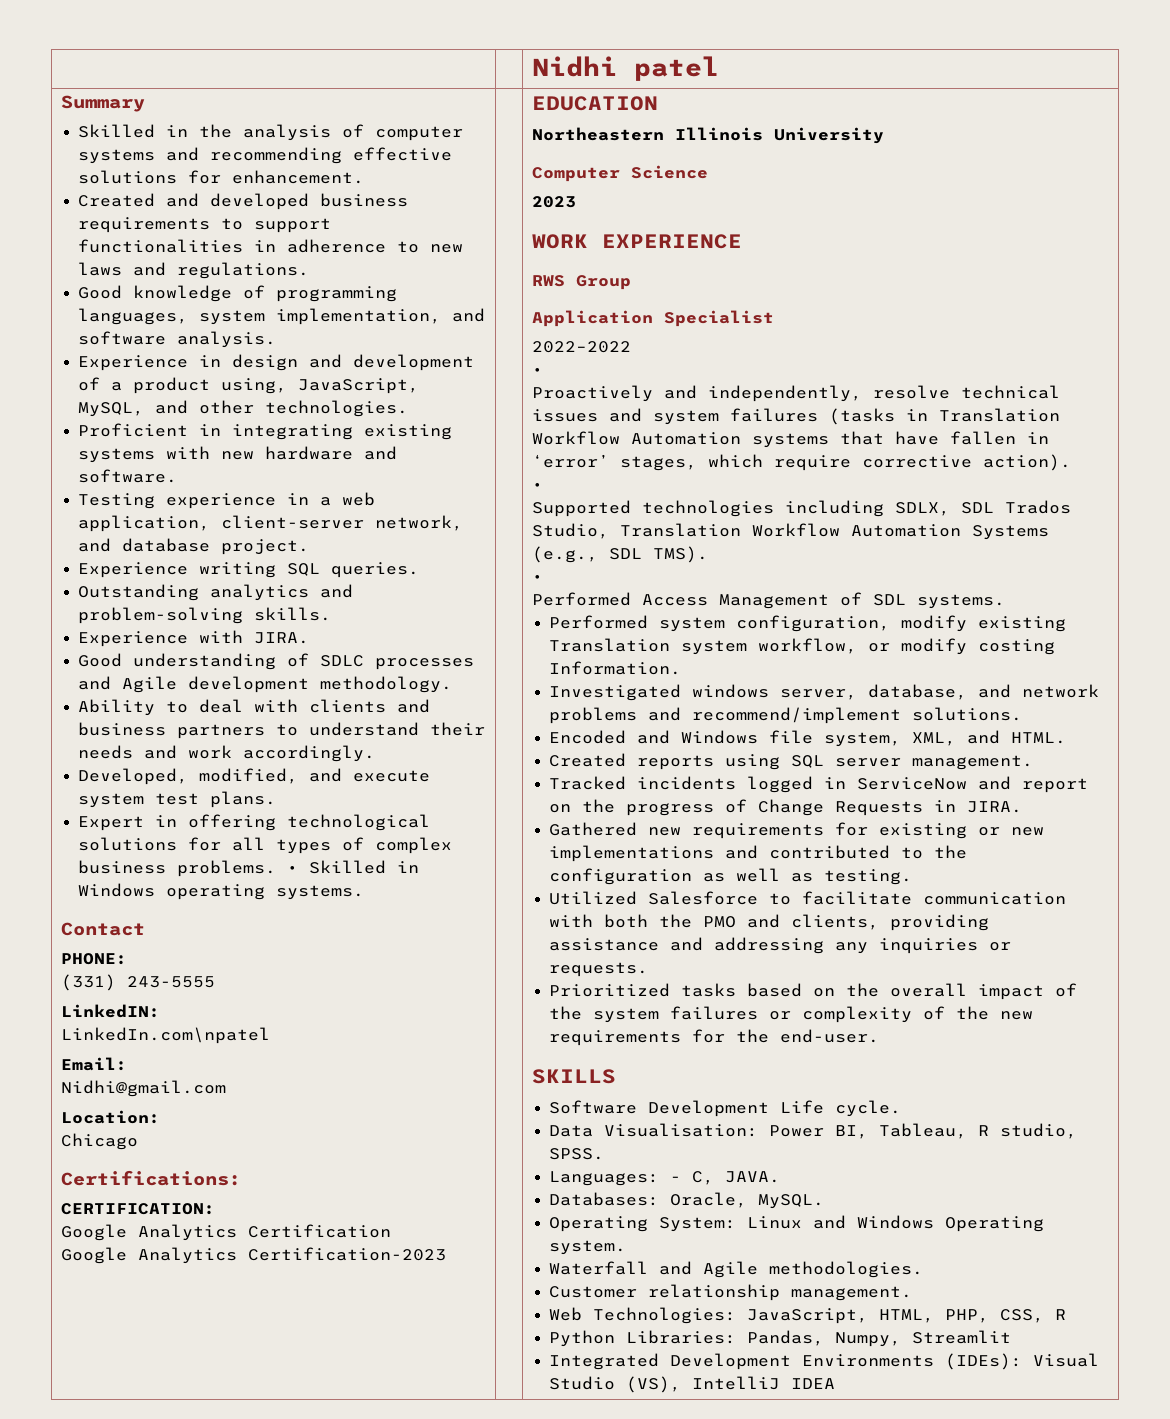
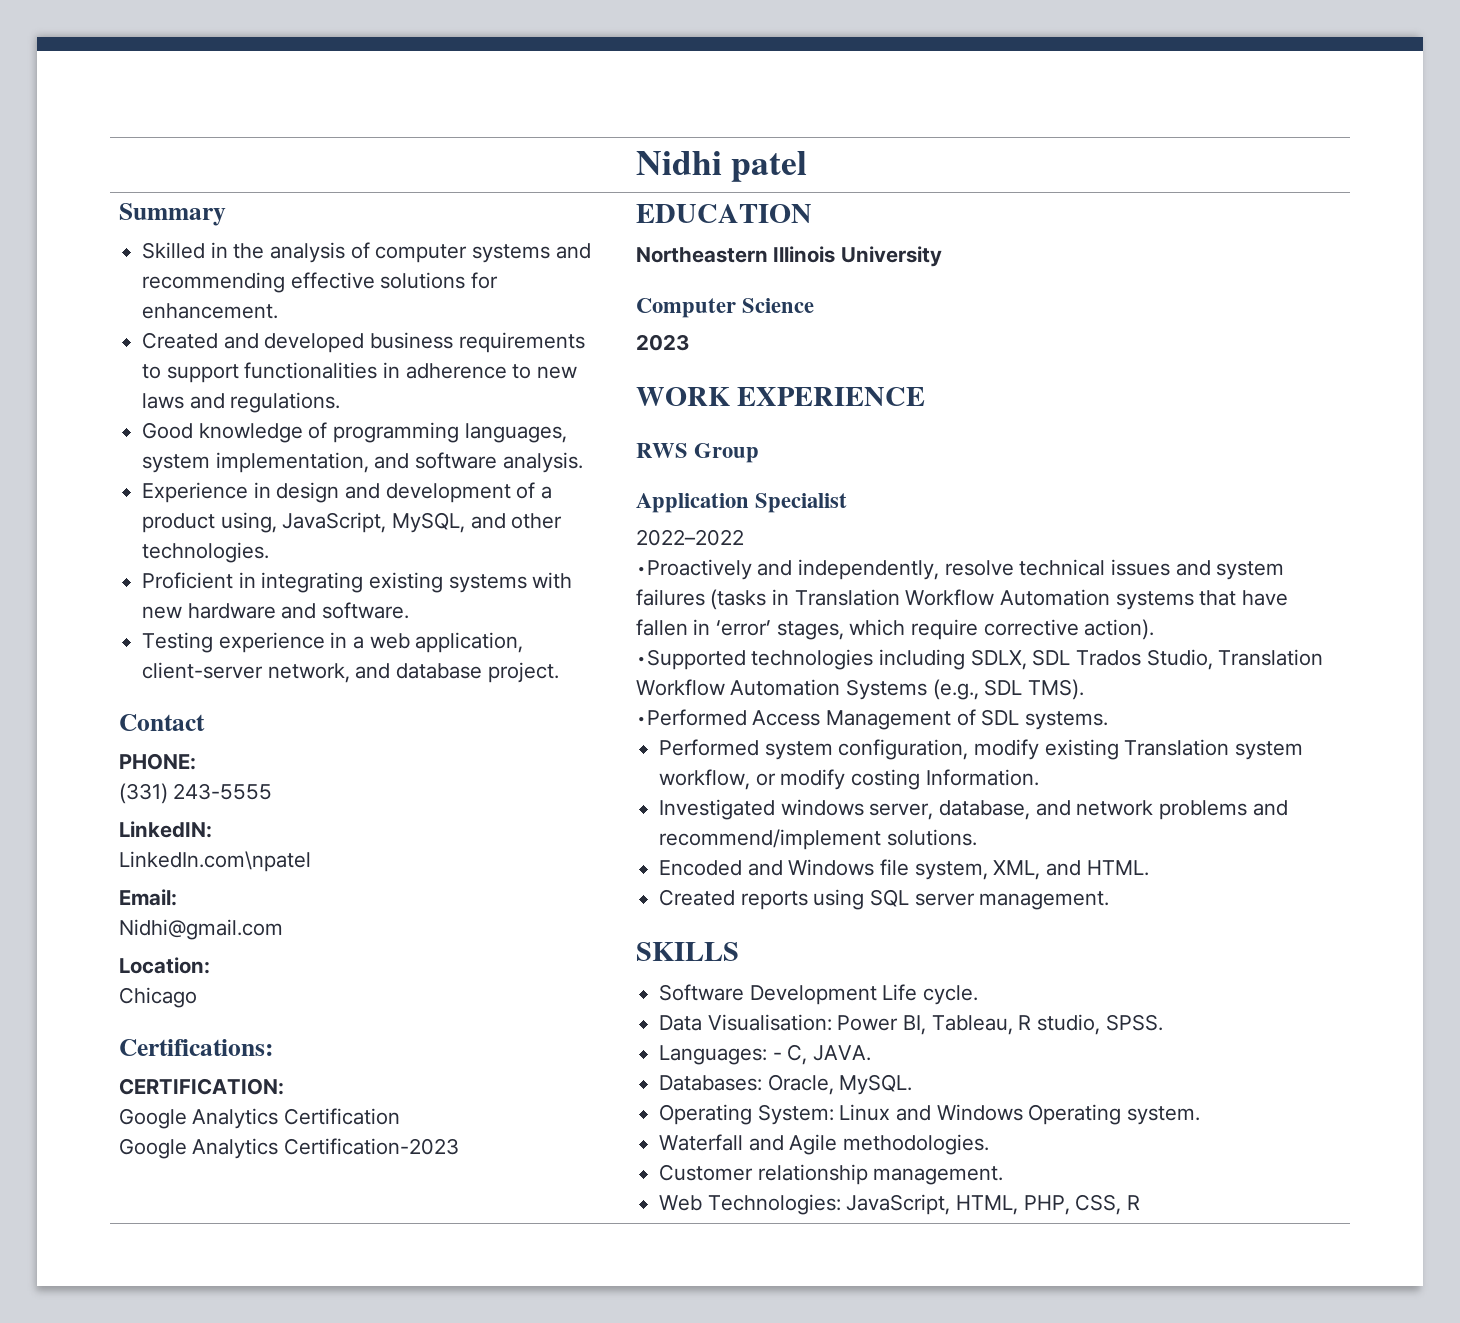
- Experience writing SQL queries.
- Outstanding analytics and problem-solving skills.
- Experience with JIRA.
- Good understanding of SDLC processes and Agile development methodology.
- Ability to deal with clients and business partners to understand their needs and work accordingly.
- Developed, modified, and execute system test plans.
- Expert in offering technological solutions for all types of complex business problems. • Skilled in Windows operating systems.
  2022–2022
- •
- Proactively and independently, resolve technical issues and system failures (tasks in Translation Workflow Automation systems that have fallen in ‘error’ stages, which require corrective action).
- •
- Supported technologies including SDLX, SDL Trados Studio, Translation Workflow Automation Systems (e.g., SDL TMS).
- •
- Performed Access Management of SDL systems.
+ •Proactively and independently, resolve technical issues and system failures (tasks in Translation Workflow Automation systems that have fallen in ‘error’ stages, which require corrective action).
+ •Supported technologies including SDLX, SDL Trados Studio, Translation Workflow Automation Systems (e.g., SDL TMS).
+ •Performed Access Management of SDL systems.
- Tracked incidents logged in ServiceNow and report on the progress of Change Requests in JIRA.
- Gathered new requirements for existing or new implementations and contributed to the configuration as well as testing.
- Utilized Salesforce to facilitate communication with both the PMO and clients, providing assistance and addressing any inquiries or requests.
- Prioritized tasks based on the overall impact of the system failures or complexity of the new requirements for the end-user.
- Python Libraries: Pandas, Numpy, Streamlit
- Integrated Development Environments (IDEs): Visual Studio (VS), IntelliJ IDEA

